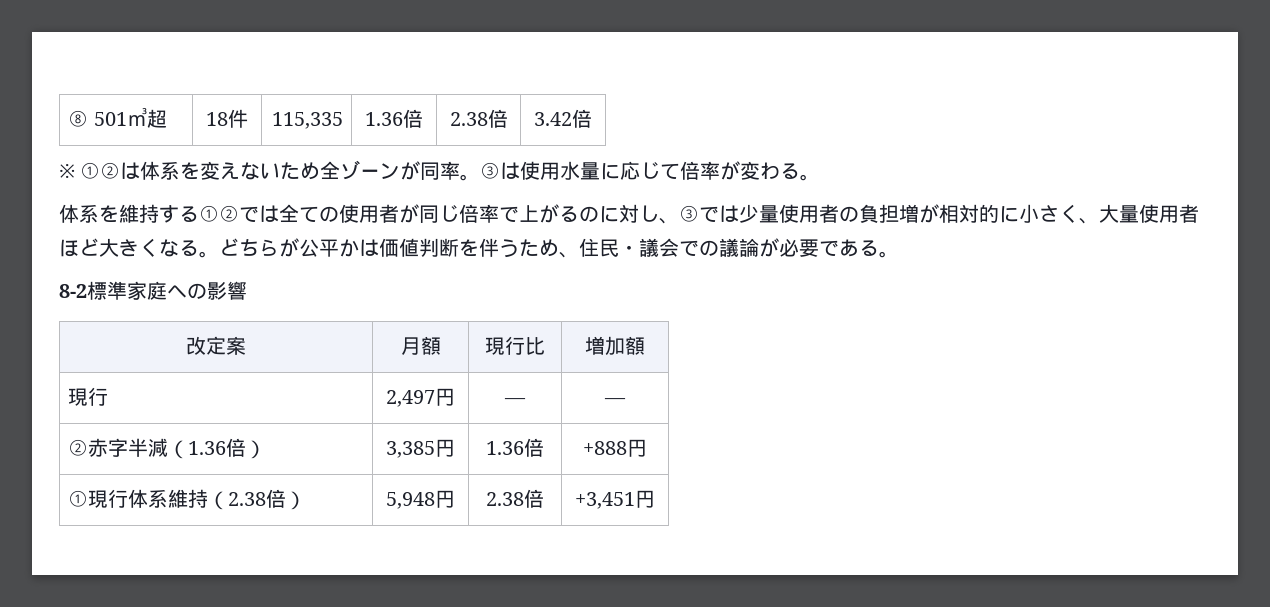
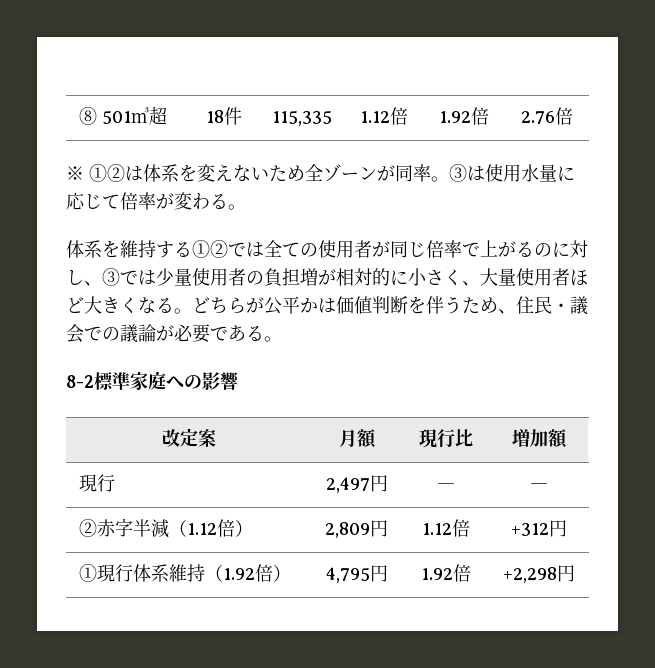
- ⑧ 501㎥超 | 18件 | 115,335 | 1.36倍 | 2.38倍 | 3.42倍
+ ⑧ 501㎥超 | 18件 | 115,335 | 1.12倍 | 1.92倍 | 2.76倍
- ②赤字半減（1.36倍） | 3,385円 | 1.36倍 | +888円
+ ②赤字半減（1.12倍） | 2,809円 | 1.12倍 | +312円
- ①現行体系維持（2.38倍） | 5,948円 | 2.38倍 | +3,451円
+ ①現行体系維持（1.92倍） | 4,795円 | 1.92倍 | +2,298円

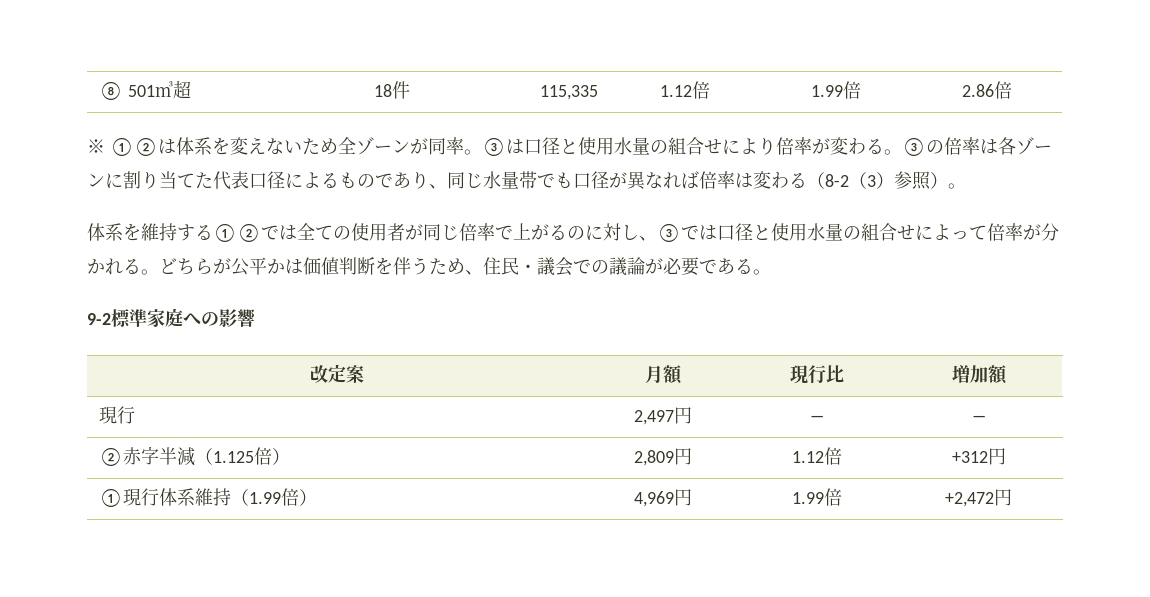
- ⑧ 501㎥超 | 18件 | 115,335 | 1.12倍 | 1.92倍 | 2.76倍
+ ⑧ 501㎥超 | 18件 | 115,335 | 1.12倍 | 1.99倍 | 2.86倍
- ③は使用水量に応じて倍率が変わる。
+ ③は口径と使用水量の組合せにより倍率が変わる。③の倍率は各ゾーンに割り当てた代表口径によるものであり、同じ水量帯でも口径が異なれば倍率は変わる（8-2（3）参照）。
- 体系を維持する①②では全ての使用者が同じ倍率で上がるのに対し、③では少量使用者の負担増が相対的に小さく、大量使用者ほど大きくなる。
+ 体系を維持する①②では全ての使用者が同じ倍率で上がるのに対し、③では口径と使用水量の組合せによって倍率が分かれる。
- 8-2標準家庭への影響
+ 9-2標準家庭への影響
- ②赤字半減（1.12倍） | 2,809円 | 1.12倍 | +312円
+ ②赤字半減（1.125倍） | 2,809円 | 1.12倍 | +312円
- ①現行体系維持（1.92倍） | 4,795円 | 1.92倍 | +2,298円
+ ①現行体系維持（1.99倍） | 4,969円 | 1.99倍 | +2,472円

